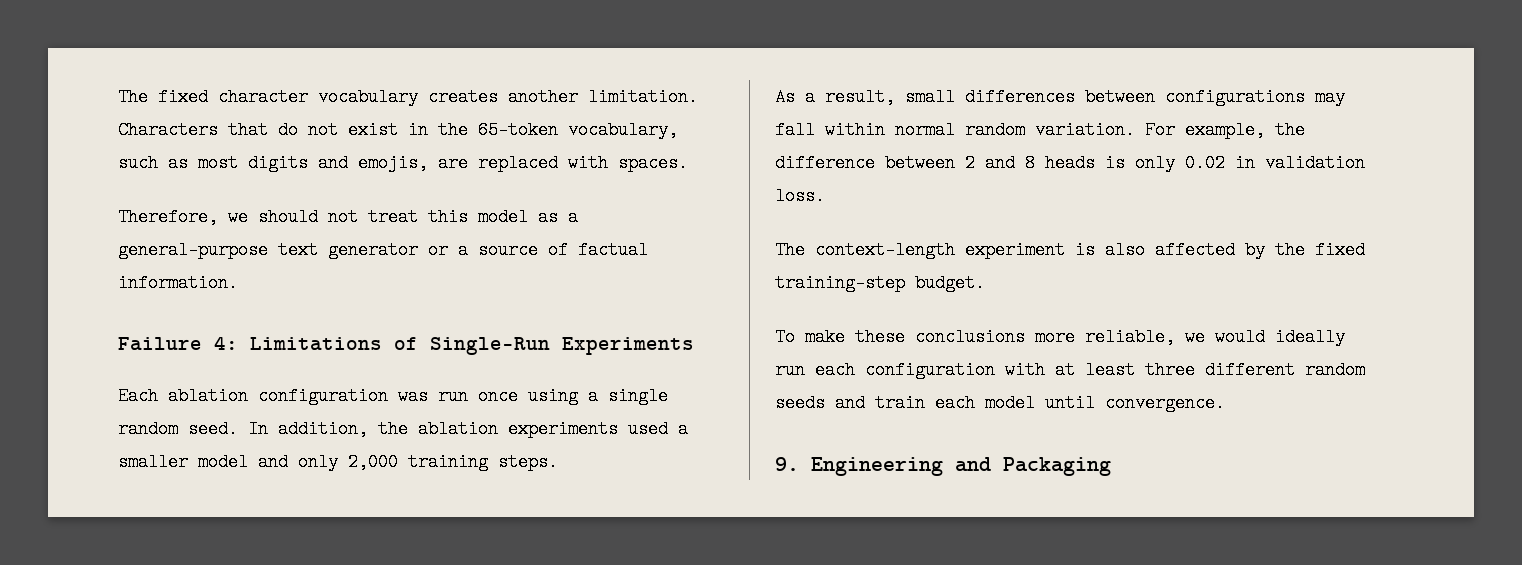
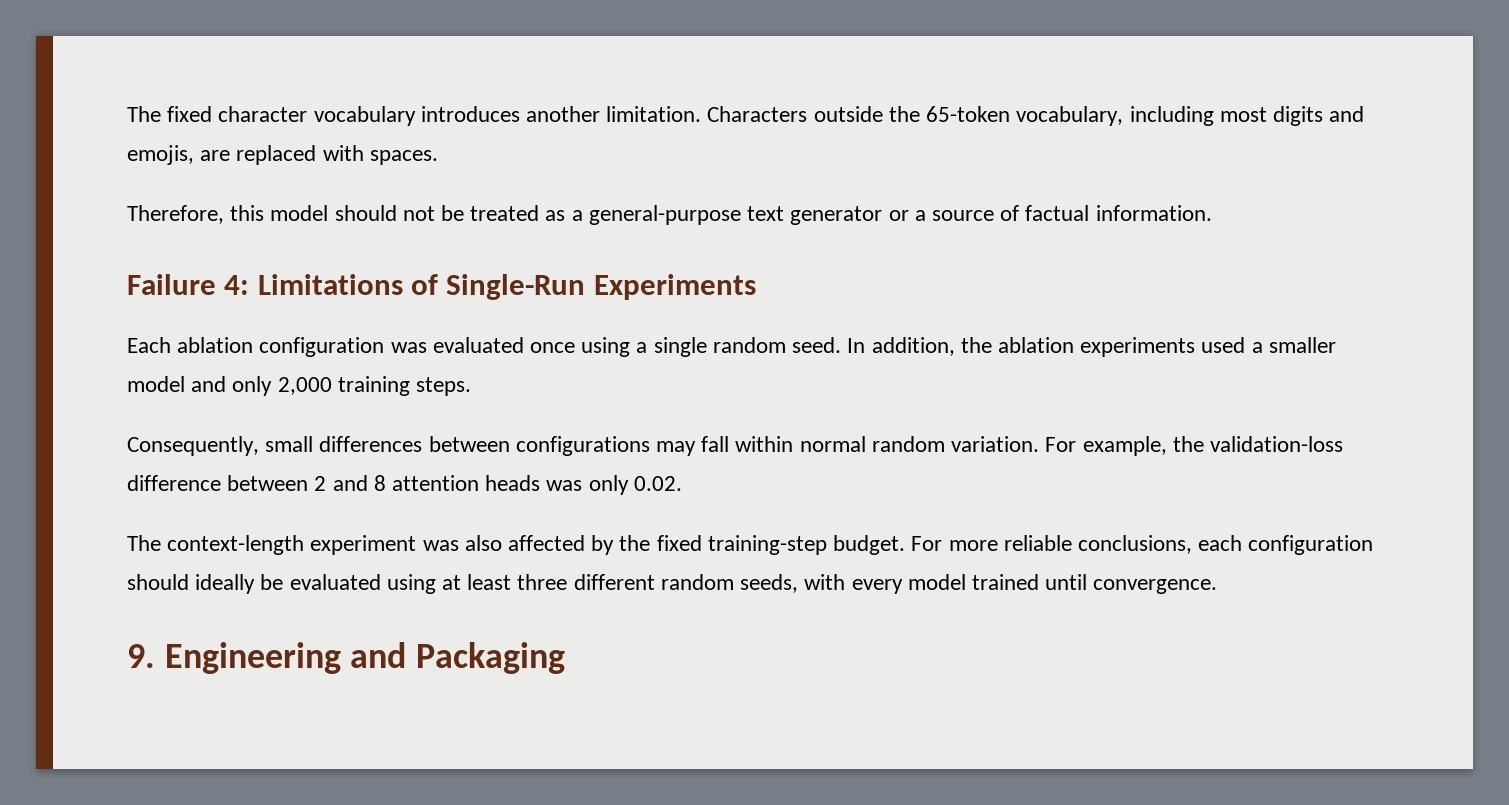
- The fixed character vocabulary creates another limitation.
+ The fixed character vocabulary introduces another limitation.
- Characters that do not exist in the 65-token vocabulary, such as most digits and emojis, are replaced with spaces.
+ Characters outside the 65-token vocabulary, including most digits and emojis, are replaced with spaces.
- Therefore, we should not treat this model as a general-purpose text generator or a source of factual information.
+ Therefore, this model should not be treated as a general-purpose text generator or a source of factual information.
- Each ablation configuration was run once using a single random seed.
+ Each ablation configuration was evaluated once using a single random seed.
- As a result, small differences between configurations may fall within normal random variation.
+ Consequently, small differences between configurations may fall within normal random variation.
- For example, the difference between 2 and 8 heads is only 0.02 in validation loss.
+ For example, the validation-loss difference between 2 and 8 attention heads was only 0.02.
- The context-length experiment is also affected by the fixed training-step budget.
- To make these conclusions more reliable, we would ideally run each configuration with at least three different random seeds and train each model until convergence.
+ The context-length experiment was also affected by the fixed training-step budget. For more reliable conclusions, each configuration should ideally be evaluated using at least three different random seeds, with every model trained until convergence.

